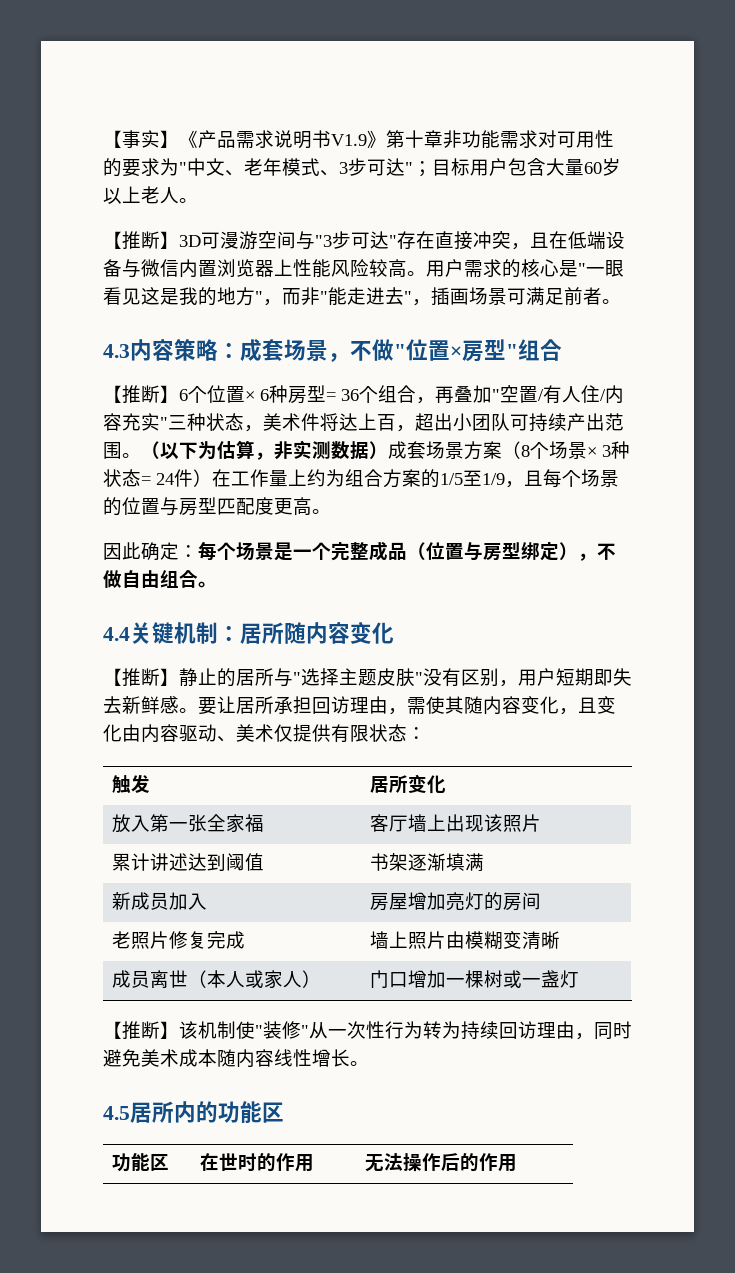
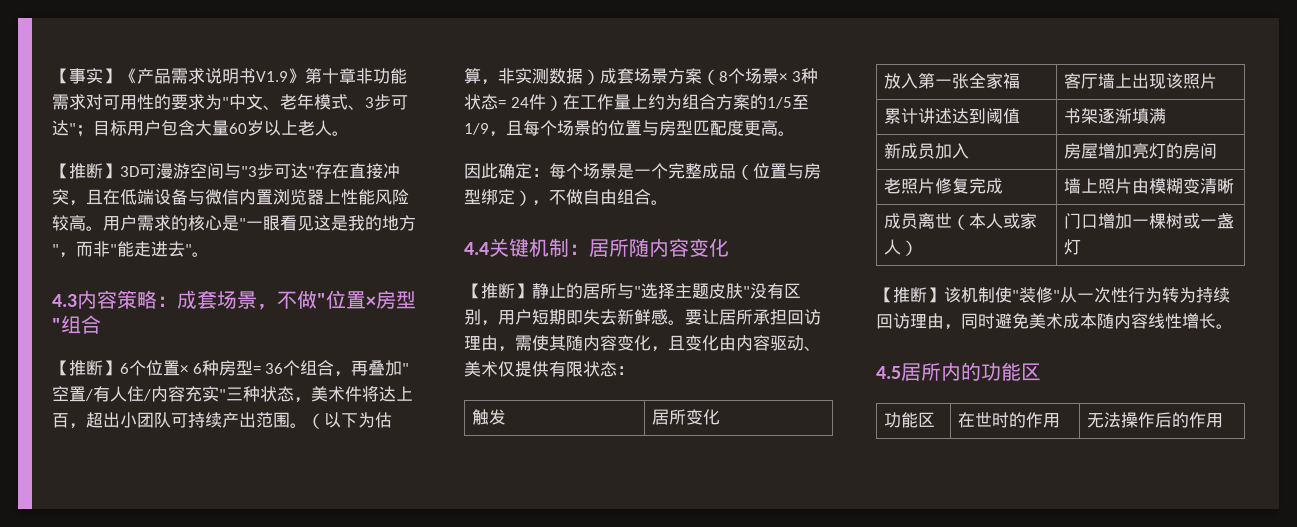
- 用户需求的核心是"一眼看见这是我的地方"，而非"能走进去"，插画场景可满足前者。
+ 用户需求的核心是"一眼看见这是我的地方"，而非"能走进去"。

